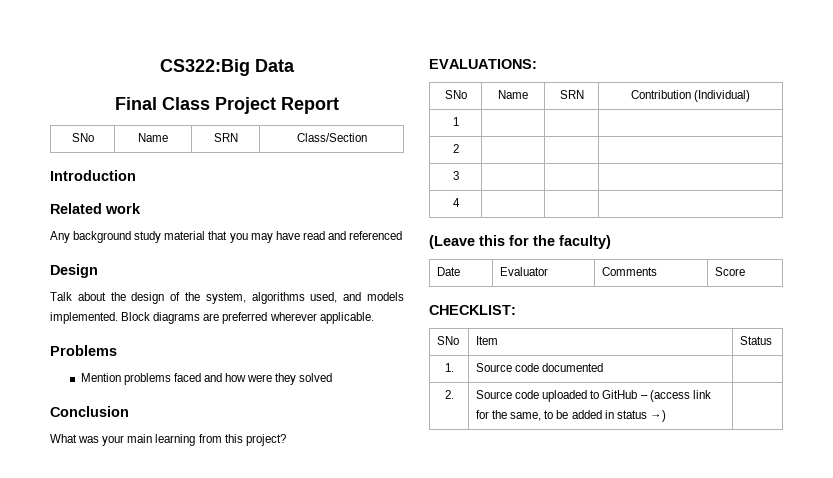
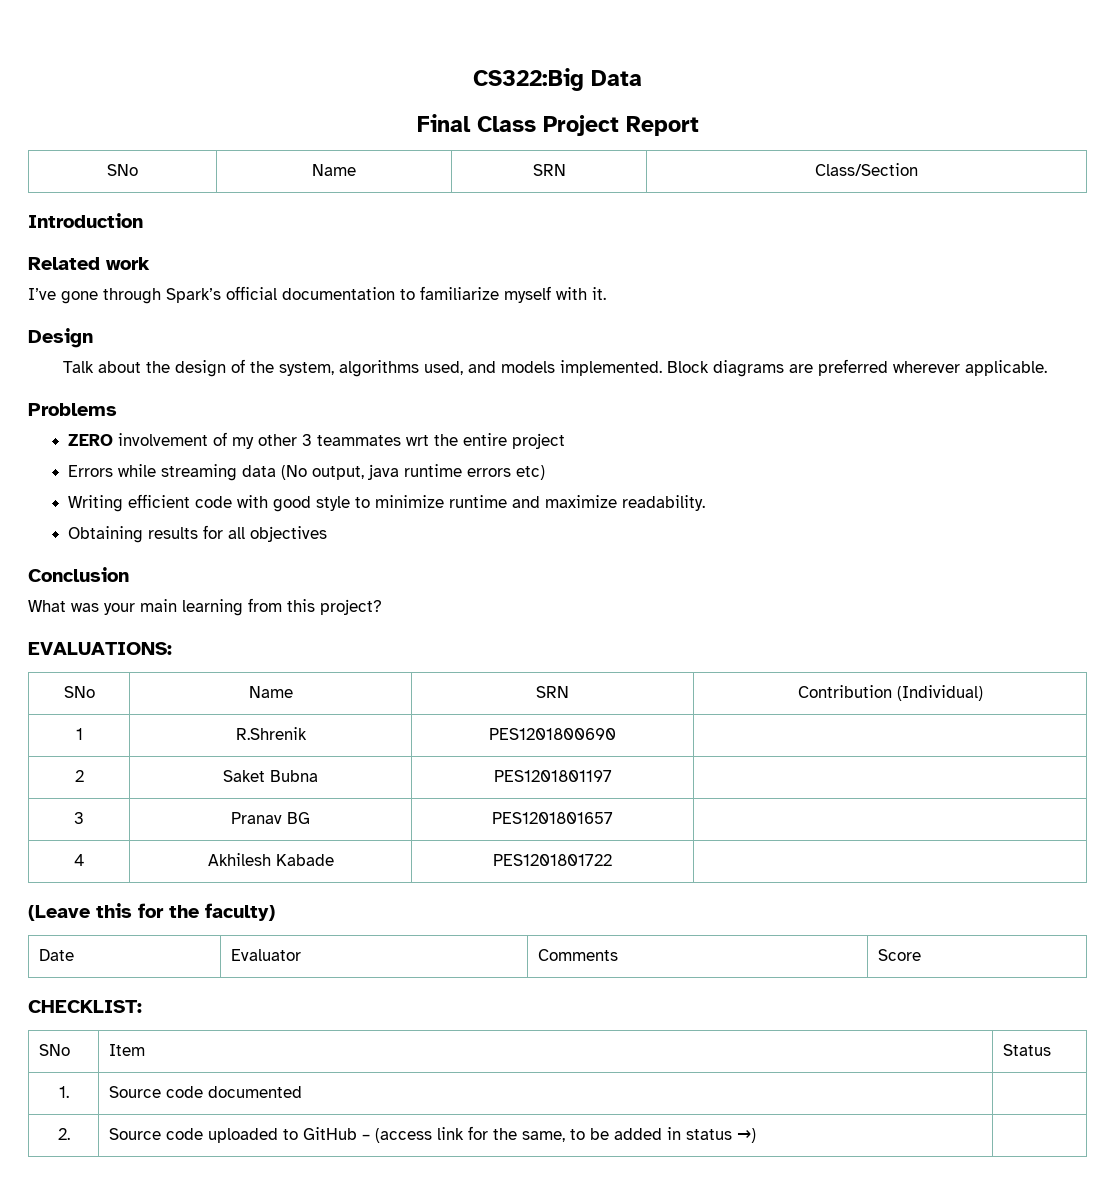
- Any background study material that you may have read and referenced
+ I’ve gone through Spark’s official documentation to familiarize myself with it.
- Mention problems faced and how were they solved
+ ZERO involvement of my other 3 teammates wrt the entire project
+ Errors while streaming data (No output, java runtime errors etc)
+ Writing efficient code with good style to minimize runtime and maximize readability.
+ Obtaining results for all objectives
- 1 | | |
+ 1 | R.Shrenik | PES1201800690 |
- 2 | | |
- 3 | | |
- 4 | | |
+ 2 | Saket Bubna | PES1201801197 |
+ 3 | Pranav BG | PES1201801657 |
+ 4 | Akhilesh Kabade | PES1201801722 |

